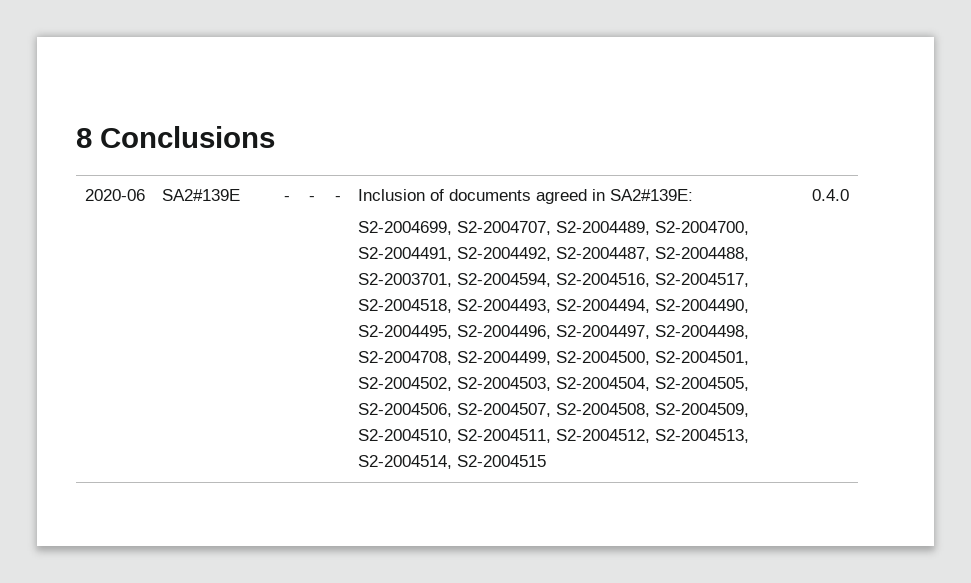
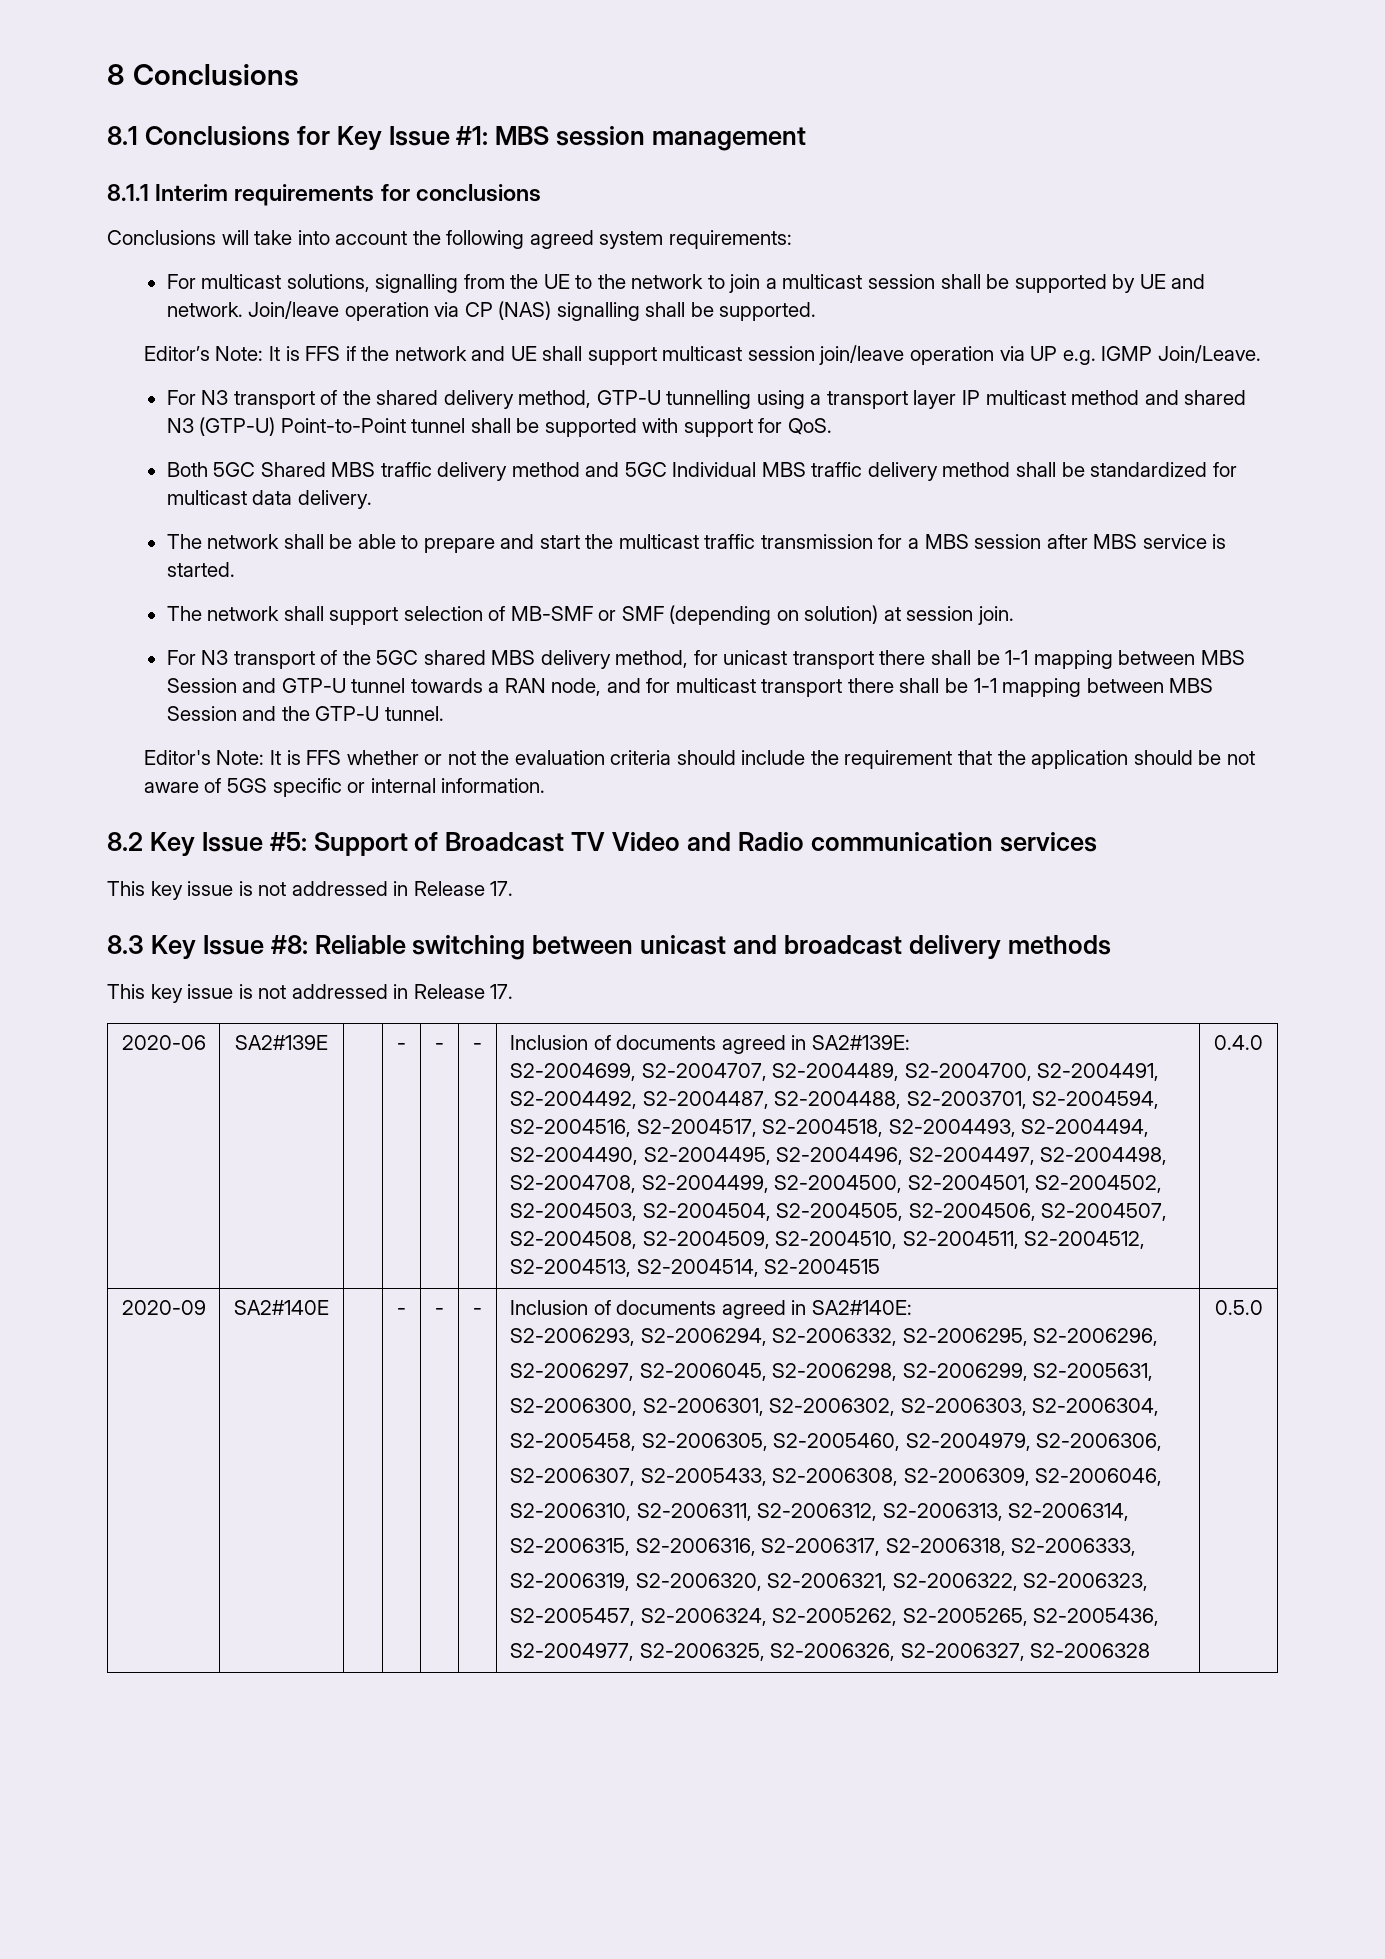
+ 8.1 Conclusions for Key Issue #1: MBS session management
+ 8.1.1 Interim requirements for conclusions
+ Conclusions will take into account the following agreed system requirements:
+ For multicast solutions, signalling from the UE to the network to join a multicast session shall be supported by UE and network. Join/leave operation via CP (NAS) signalling shall be supported.
+ Editor’s Note: It is FFS if the network and UE shall support multicast session join/leave operation via UP e.g. IGMP Join/Leave.
+ For N3 transport of the shared delivery method, GTP-U tunnelling using a transport layer IP multicast method and shared N3 (GTP-U) Point-to-Point tunnel shall be supported with support for QoS.
+ Both 5GC Shared MBS traffic delivery method and 5GC Individual MBS traffic delivery method shall be standardized for multicast data delivery.
+ The network shall be able to prepare and start the multicast traffic transmission for a MBS session after MBS service is started.
+ The network shall support selection of MB-SMF or SMF (depending on solution) at session join.
+ For N3 transport of the 5GC shared MBS delivery method, for unicast transport there shall be 1-1 mapping between MBS Session and GTP-U tunnel towards a RAN node, and for multicast transport there shall be 1-1 mapping between MBS Session and the GTP-U tunnel.
+ Editor's Note: It is FFS whether or not the evaluation criteria should include the requirement that the application should be not aware of 5GS specific or internal information.
+ 8.2 Key Issue #5: Support of Broadcast TV Video and Radio communication services
+ This key issue is not addressed in Release 17.
+ 8.3 Key Issue #8: Reliable switching between unicast and broadcast delivery methods
+ This key issue is not addressed in Release 17.
+ 2020-09 | SA2#140E | | - | - | - | Inclusion of documents agreed in SA2#140E:
+ S2-2006293, S2-2006294, S2-2006332, S2-2006295, S2-2006296,
+ S2-2006297, S2-2006045, S2-2006298, S2-2006299, S2-2005631,
+ S2-2006300, S2-2006301, S2-2006302, S2-2006303, S2-2006304,
+ S2-2005458, S2-2006305, S2-2005460, S2-2004979, S2-2006306,
+ S2-2006307, S2-2005433, S2-2006308, S2-2006309, S2-2006046,
+ S2-2006310, S2-2006311, S2-2006312, S2-2006313, S2-2006314,
+ S2-2006315, S2-2006316, S2-2006317, S2-2006318, S2-2006333,
+ S2-2006319, S2-2006320, S2-2006321, S2-2006322, S2-2006323,
+ S2-2005457, S2-2006324, S2-2005262, S2-2005265, S2-2005436,
+ S2-2004977, S2-2006325, S2-2006326, S2-2006327, S2-2006328 | 0.5.0

